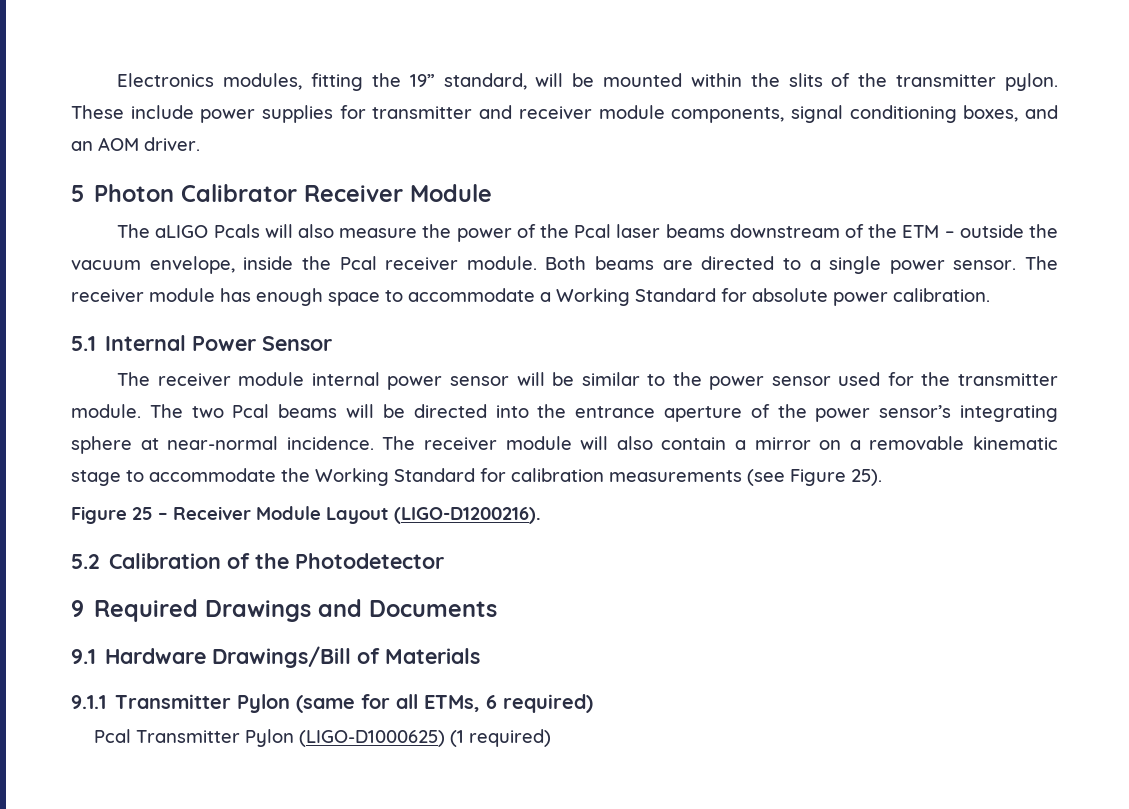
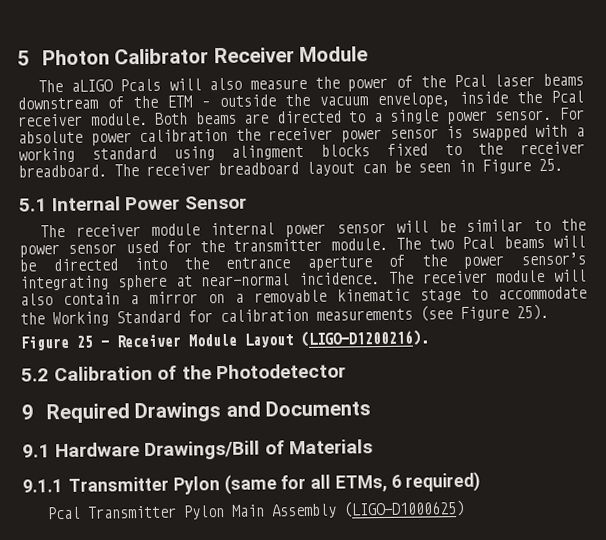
- Electronics modules, fitting the 19” standard, will be mounted within the slits of the transmitter pylon. These include power supplies for transmitter and receiver module components, signal conditioning boxes, and an AOM driver.
- The receiver module has enough space to accommodate a Working Standard for absolute power calibration.
+ For absolute power calibration the receiver power sensor is swapped with a working standard using alingment blocks fixed to the receiver breadboard. The receiver breadboard layout can be seen in Figure 25.
- Pcal Transmitter Pylon (LIGO-D1000625) (1 required)
+ Pcal Transmitter Pylon Main Assembly (LIGO-D1000625)

